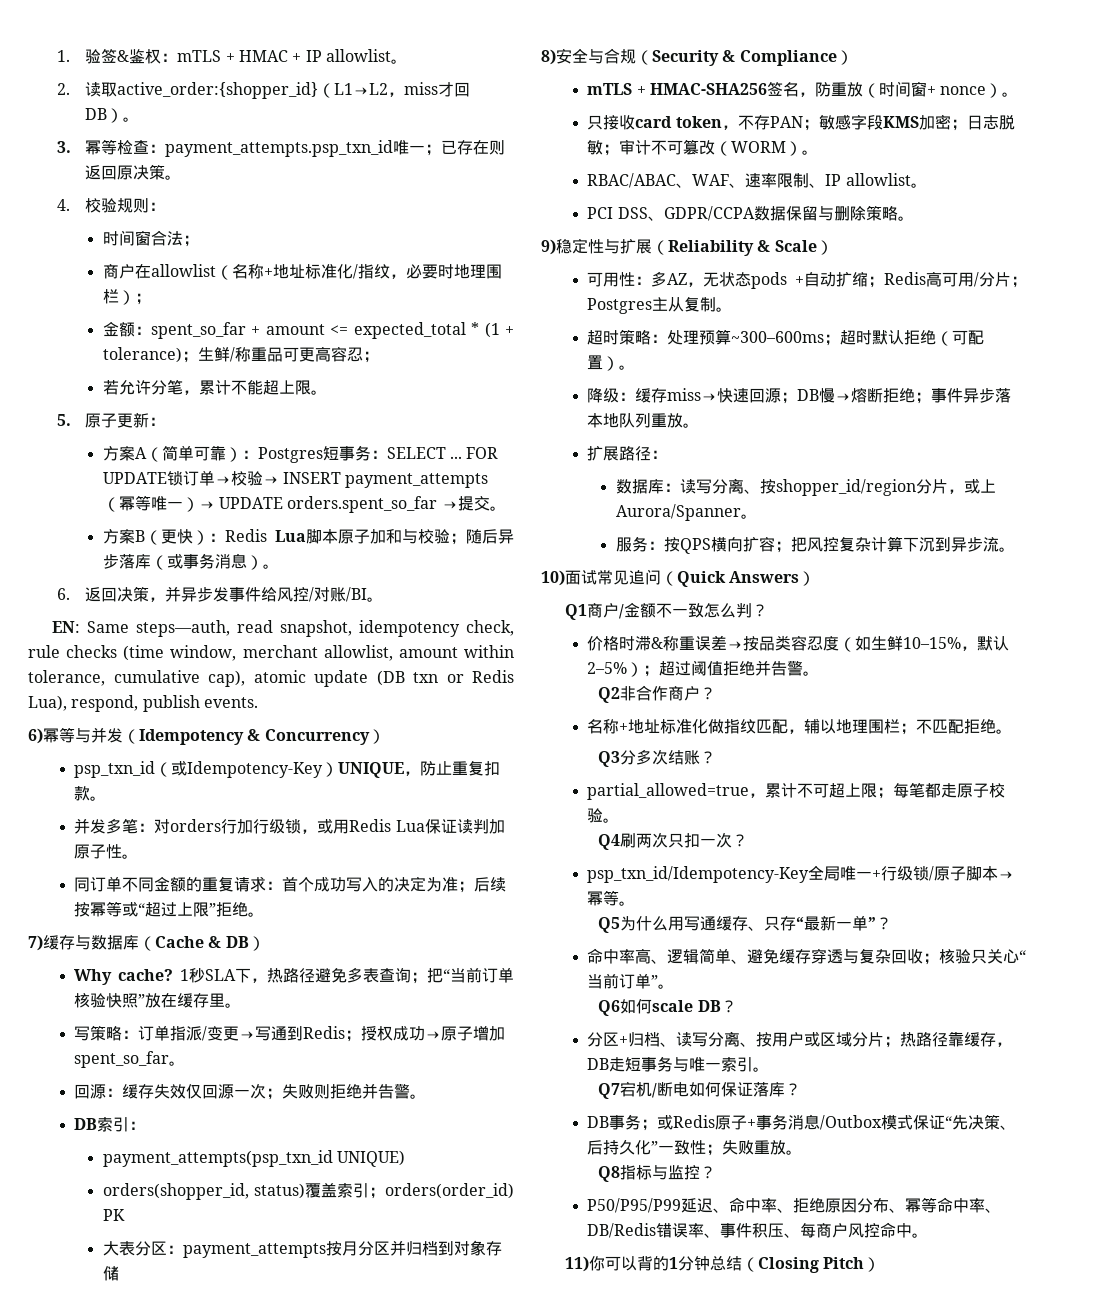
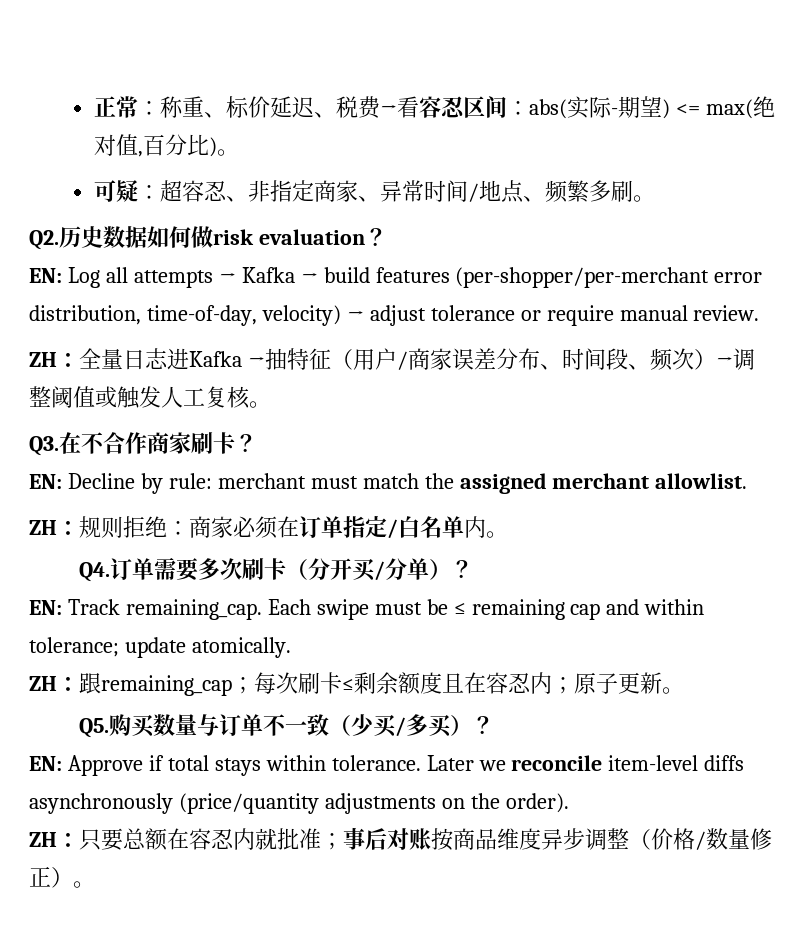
- 1.验签&鉴权：mTLS + HMAC + IP allowlist。
- 2.读取active_order:{shopper_id}（L1→L2，miss才回DB）。
- 3.幂等检查：payment_attempts.psp_txn_id唯一；已存在则返回原决策。
- 4.校验规则：
- 时间窗合法；
- 商户在allowlist（名称+地址标准化/指纹，必要时地理围栏）；
- 金额：spent_so_far + amount <= expected_total * (1 + tolerance)；生鲜/称重品可更高容忍；
- 若允许分笔，累计不能超上限。
- 5.原子更新：
- 方案A（简单可靠）：Postgres短事务：SELECT ... FOR UPDATE锁订单→校验→ INSERT payment_attempts（幂等唯一）→ UPDATE orders.spent_so_far →提交。
- 方案B（更快）：Redis Lua脚本原子加和与校验；随后异步落库（或事务消息）。
- 6.返回决策，并异步发事件给风控/对账/BI。
- EN: Same steps—auth, read snapshot, idempotency check, rule checks (time window, merchant allowlist, amount within tolerance, cumulative cap), atomic update (DB txn or Redis Lua), respond, publish events.
- 6)幂等与并发（Idempotency & Concurrency）
- psp_txn_id（或Idempotency-Key）UNIQUE，防止重复扣款。
- 并发多笔：对orders行加行级锁，或用Redis Lua保证读判加原子性。
- 同订单不同金额的重复请求：首个成功写入的决定为准；后续按幂等或“超过上限”拒绝。
- 7)缓存与数据库（Cache & DB）
- Why cache? 1秒SLA下，热路径避免多表查询；把“当前订单核验快照”放在缓存里。
- 写策略：订单指派/变更→写通到Redis；授权成功→原子增加spent_so_far。
- 回源：缓存失效仅回源一次；失败则拒绝并告警。
- DB索引：
- payment_attempts(psp_txn_id UNIQUE)
- orders(shopper_id, status)覆盖索引；orders(order_id) PK
- 大表分区：payment_attempts按月分区并归档到对象存储
- 8)安全与合规（Security & Compliance）
- mTLS + HMAC-SHA256签名，防重放（时间窗+ nonce）。
- 只接收card token，不存PAN；敏感字段KMS加密；日志脱敏；审计不可篡改（WORM）。
- RBAC/ABAC、WAF、速率限制、IP allowlist。
- PCI DSS、GDPR/CCPA数据保留与删除策略。
- 9)稳定性与扩展（Reliability & Scale）
- 可用性：多AZ，无状态pods +自动扩缩；Redis高可用/分片；Postgres主从复制。
- 超时策略：处理预算~300–600ms；超时默认拒绝（可配置）。
- 降级：缓存miss→快速回源；DB慢→熔断拒绝；事件异步落本地队列重放。
- 扩展路径：
- 数据库：读写分离、按shopper_id/region分片，或上Aurora/Spanner。
- 服务：按QPS横向扩容；把风控复杂计算下沉到异步流。
- 10)面试常见追问（Quick Answers）
- Q1商户/金额不一致怎么判？
- 价格时滞&称重误差→按品类容忍度（如生鲜10–15%，默认2–5%）；超过阈值拒绝并告警。
- Q2非合作商户？
- 名称+地址标准化做指纹匹配，辅以地理围栏；不匹配拒绝。
- Q3分多次结账？
- partial_allowed=true，累计不可超上限；每笔都走原子校验。
- Q4刷两次只扣一次？
- psp_txn_id/Idempotency-Key全局唯一+行级锁/原子脚本→幂等。
- Q5为什么用写通缓存、只存“最新一单”？
- 命中率高、逻辑简单、避免缓存穿透与复杂回收；核验只关心“当前订单”。
- Q6如何scale DB？
- 分区+归档、读写分离、按用户或区域分片；热路径靠缓存，DB走短事务与唯一索引。
- Q7宕机/断电如何保证落库？
- DB事务；或Redis原子+事务消息/Outbox模式保证“先决策、后持久化”一致性；失败重放。
- Q8指标与监控？
- P50/P95/P99延迟、命中率、拒绝原因分布、幂等命中率、DB/Redis错误率、事件积压、每商户风控命中。
- 11)你可以背的1分钟总结（Closing Pitch）
+ 正常：称重、标价延迟、税费→看容忍区间：abs(实际-期望) <= max(绝对值,百分比)。
+ 可疑：超容忍、非指定商家、异常时间/地点、频繁多刷。
+ Q2.历史数据如何做risk evaluation？
+ EN: Log all attempts → Kafka → build features (per-shopper/per-merchant error distribution, time-of-day, velocity) → adjust tolerance or require manual review.
+ ZH：全量日志进Kafka →抽特征（用户/商家误差分布、时间段、频次）→调整阈值或触发人工复核。
+ Q3.在不合作商家刷卡？
+ EN: Decline by rule: merchant must match the assigned merchant allowlist.
+ ZH：规则拒绝：商家必须在订单指定/白名单内。
+ Q4.订单需要多次刷卡（分开买/分单）？
+ EN: Track remaining_cap. Each swipe must be ≤ remaining cap and within tolerance; update atomically.
+ ZH：跟remaining_cap；每次刷卡≤剩余额度且在容忍内；原子更新。
+ Q5.购买数量与订单不一致（少买/多买）？
+ EN: Approve if total stays within tolerance. Later we reconcile item-level diffs asynchronously (price/quantity adjustments on the order).
+ ZH：只要总额在容忍内就批准；事后对账按商品维度异步调整（价格/数量修正）。

